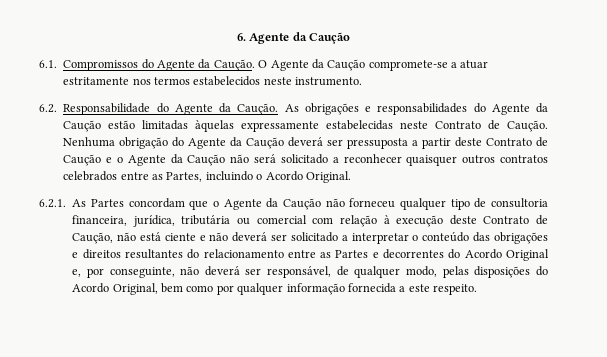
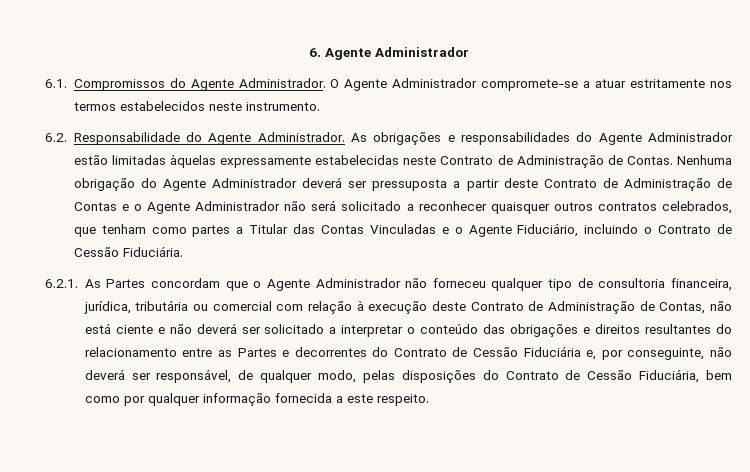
- 6. Agente da Caução
+ 6. Agente Administrador
- 6.1. Compromissos do Agente da Caução. O Agente da Caução compromete-se a atuar estritamente nos termos estabelecidos neste instrumento.
+ 6.1. Compromissos do Agente Administrador. O Agente Administrador compromete-se a atuar estritamente nos termos estabelecidos neste instrumento.
- 6.2. Responsabilidade do Agente da Caução.
+ 6.2. Responsabilidade do Agente Administrador.
- As obrigações e responsabilidades do Agente da Caução estão limitadas àquelas expressamente estabelecidas neste Contrato de Caução.
+ As obrigações e responsabilidades do Agente Administrador estão limitadas àquelas expressamente estabelecidas neste Contrato de Administração de Contas.
- Nenhuma obrigação do Agente da Caução deverá ser pressuposta a partir deste Contrato de Caução e o Agente da Caução não será solicitado a reconhecer quaisquer outros contratos celebrados entre as Partes, incluindo o Acordo Original.
+ Nenhuma obrigação do Agente Administrador deverá ser pressuposta a partir deste Contrato de Administração de Contas e o Agente Administrador não será solicitado a reconhecer quaisquer outros contratos celebrados, que tenham como partes a Titular das Contas Vinculadas e o Agente Fiduciário, incluindo o Contrato de Cessão Fiduciária.
- 6.2.1. As Partes concordam que o Agente da Caução não forneceu qualquer tipo de consultoria financeira, jurídica, tributária ou comercial com relação à execução deste Contrato de Caução, não está ciente e não deverá ser solicitado a interpretar o conteúdo das obrigações e direitos resultantes do relacionamento entre as Partes e decorrentes do Acordo Original e, por conseguinte, não deverá ser responsável, de qualquer modo, pelas disposições do Acordo Original, bem como por qualquer informação fornecida a este respeito.
+ 6.2.1. As Partes concordam que o Agente Administrador não forneceu qualquer tipo de consultoria financeira, jurídica, tributária ou comercial com relação à execução deste Contrato de Administração de Contas, não está ciente e não deverá ser solicitado a interpretar o conteúdo das obrigações e direitos resultantes do relacionamento entre as Partes e decorrentes do Contrato de Cessão Fiduciária e, por conseguinte, não deverá ser responsável, de qualquer modo, pelas disposições do Contrato de Cessão Fiduciária, bem como por qualquer informação fornecida a este respeito.

